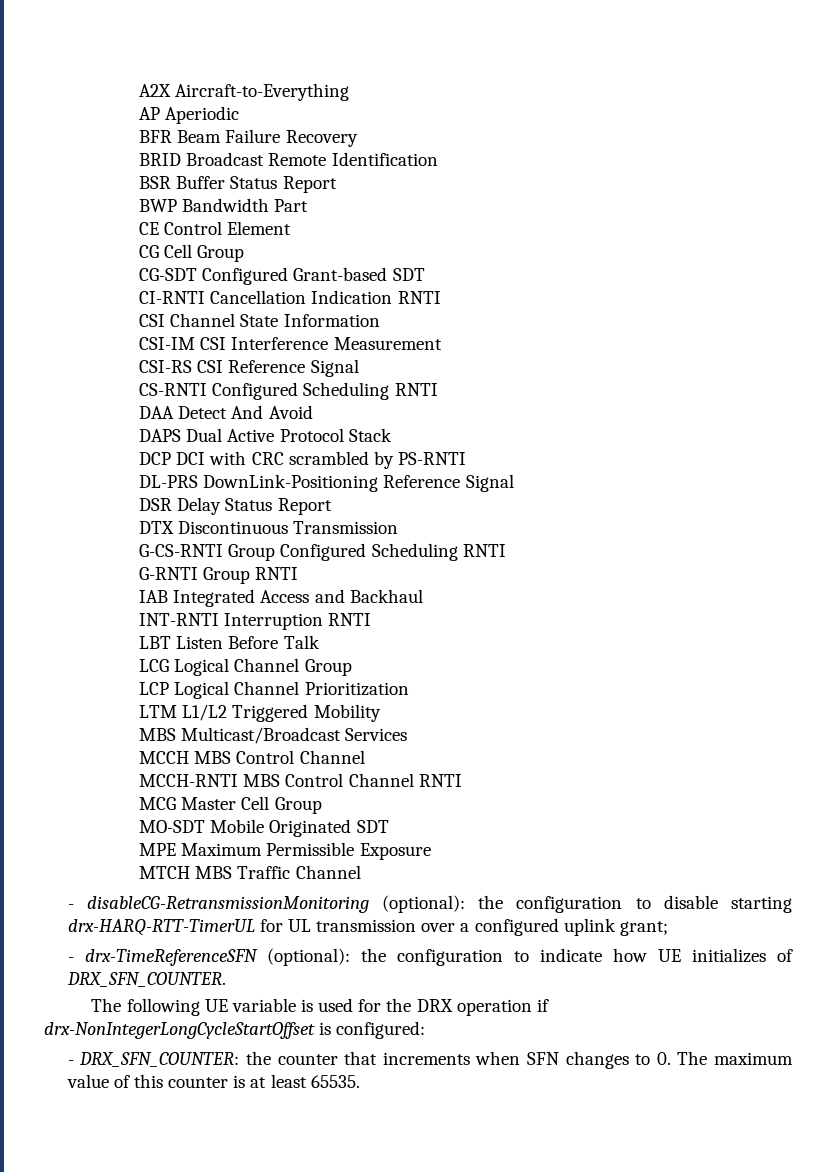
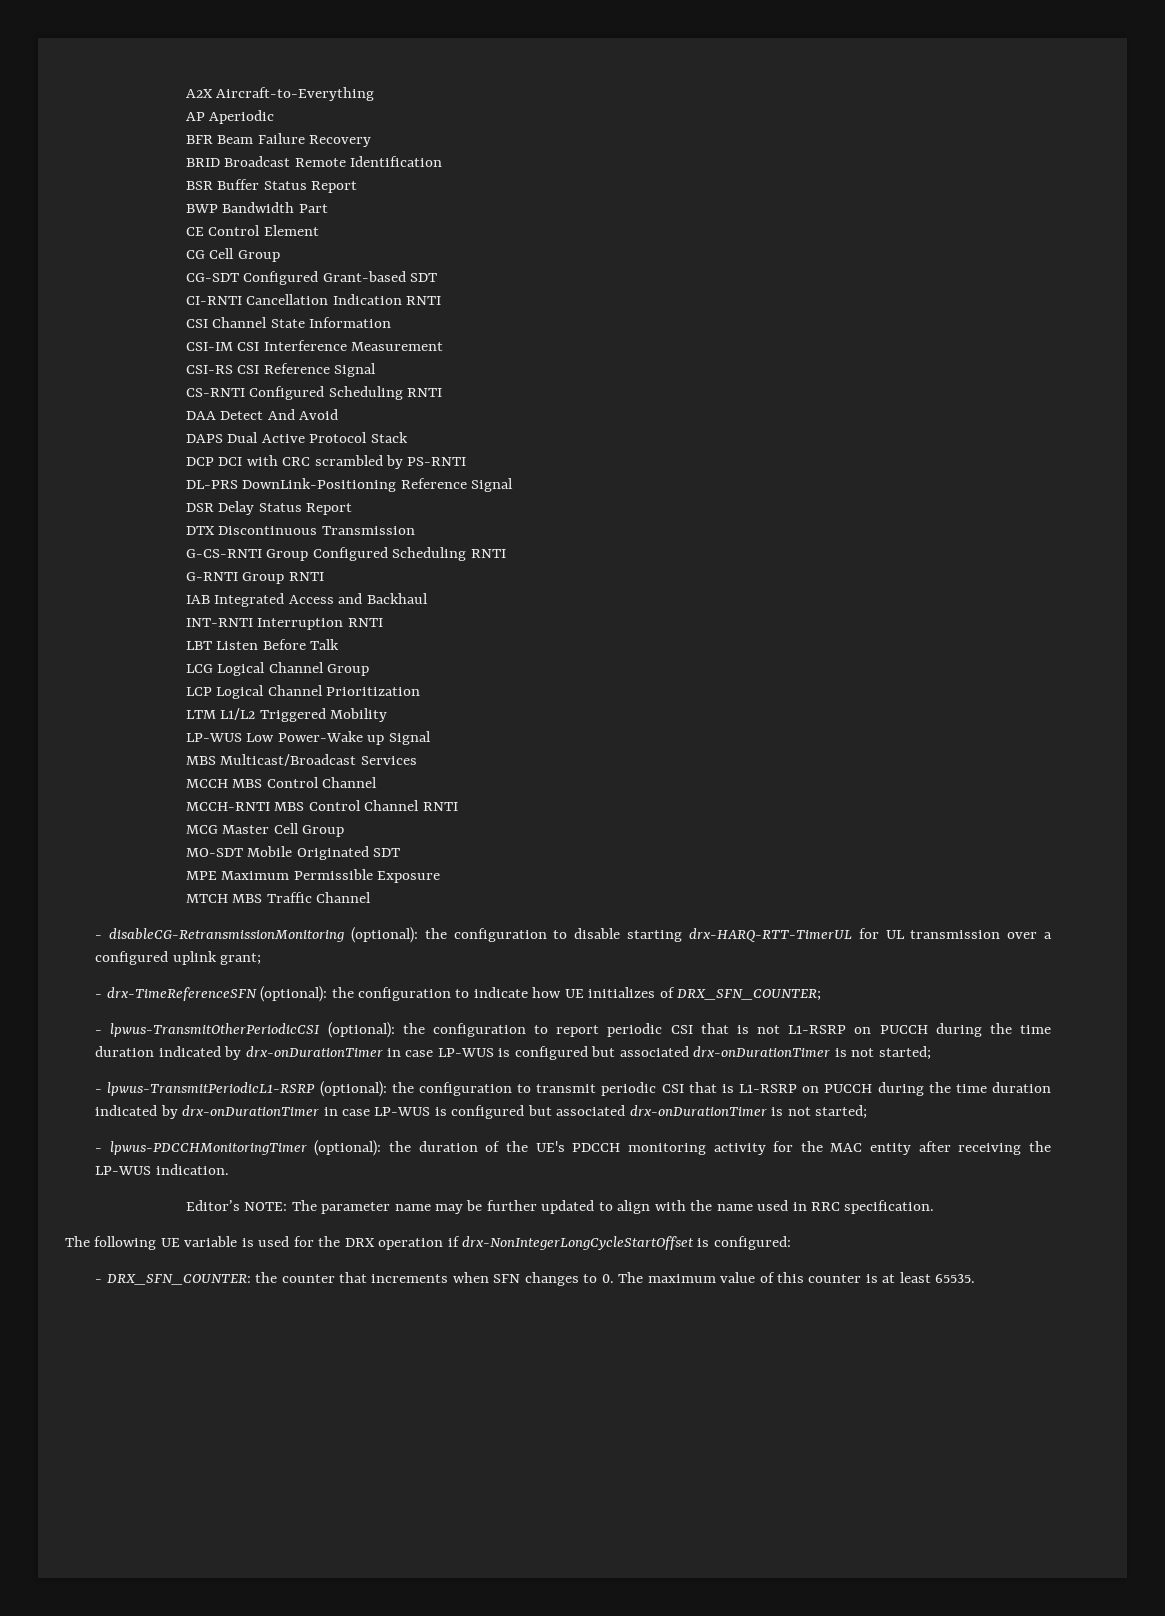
+ LP-WUS Low Power-Wake up Signal
- - drx-TimeReferenceSFN (optional): the configuration to indicate how UE initializes of DRX_SFN_COUNTER.
+ - drx-TimeReferenceSFN (optional): the configuration to indicate how UE initializes of DRX_SFN_COUNTER;
+ - lpwus-TransmitOtherPeriodicCSI (optional): the configuration to report periodic CSI that is not L1-RSRP on PUCCH during the time duration indicated by drx-onDurationTimer in case LP-WUS is configured but associated drx-onDurationTimer is not started;
+ - lpwus-TransmitPeriodicL1-RSRP (optional): the configuration to transmit periodic CSI that is L1-RSRP on PUCCH during the time duration indicated by drx-onDurationTimer in case LP-WUS is configured but associated drx-onDurationTimer is not started;
+ - lpwus-PDCCHMonitoringTimer (optional): the duration of the UE's PDCCH monitoring activity for the MAC entity after receiving the LP-WUS indication.
+ Editor’s NOTE: The parameter name may be further updated to align with the name used in RRC specification.

